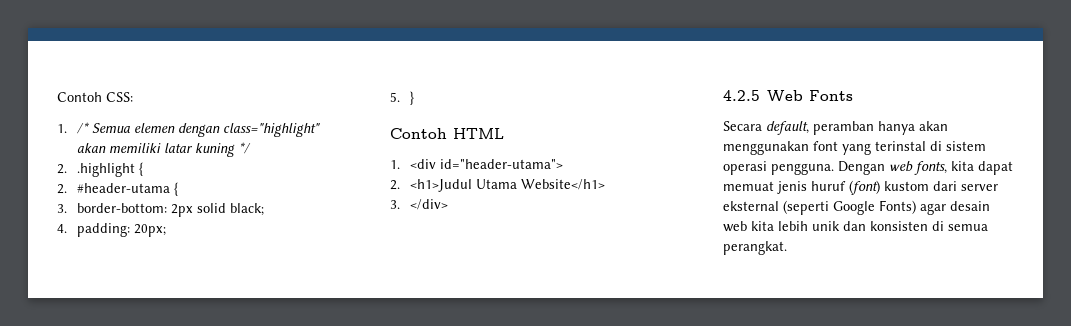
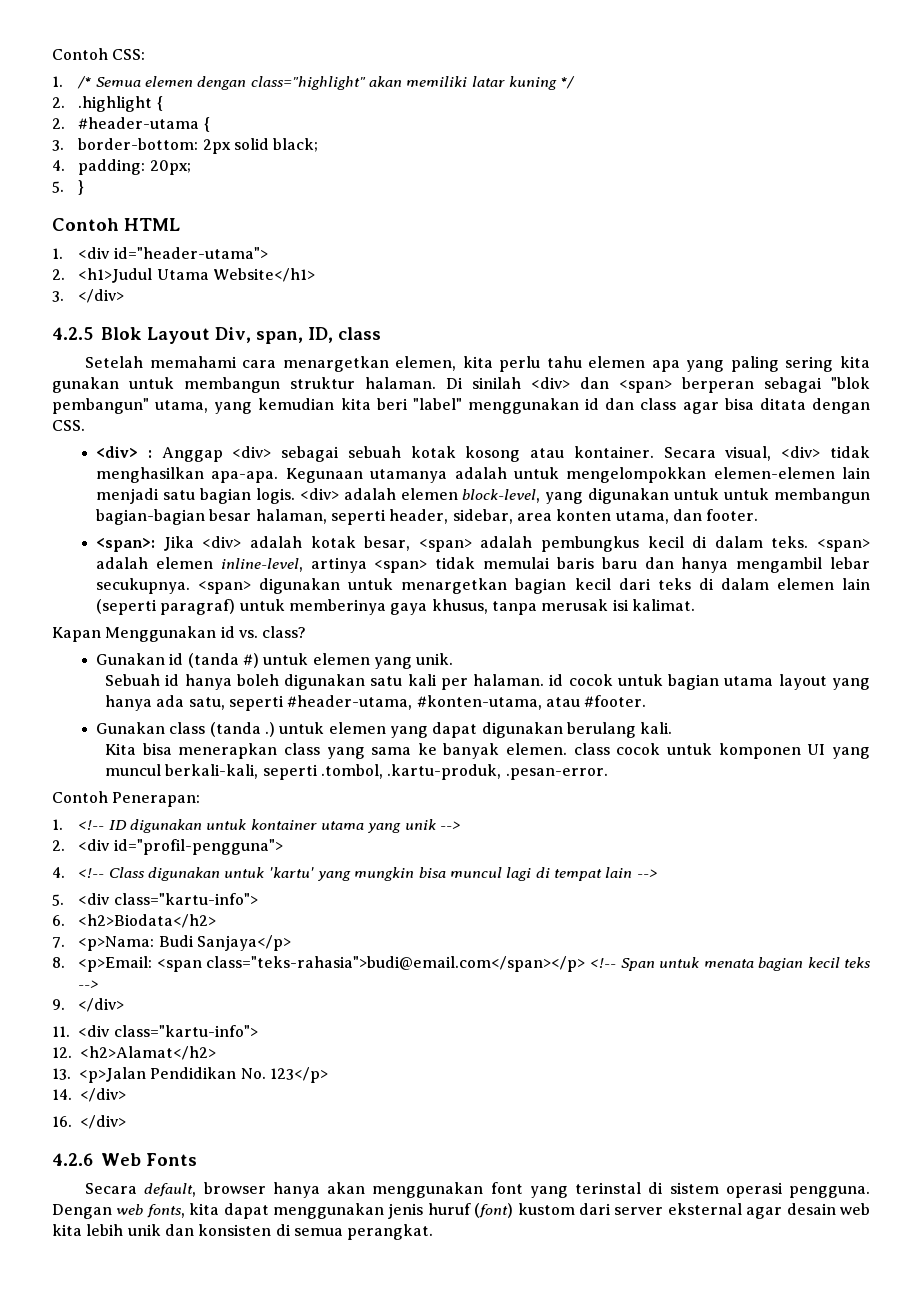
- 4.2.5 Web Fonts
+ 4.2.5 Blok Layout Div, span, ID, class
+ Setelah memahami cara menargetkan elemen, kita perlu tahu elemen apa yang paling sering kita gunakan untuk membangun struktur halaman. Di sinilah <div> dan <span> berperan sebagai "blok pembangun" utama, yang kemudian kita beri "label" menggunakan id dan class agar bisa ditata dengan CSS.
+ <div> : Anggap <div> sebagai sebuah kotak kosong atau kontainer. Secara visual, <div> tidak menghasilkan apa-apa. Kegunaan utamanya adalah untuk mengelompokkan elemen-elemen lain menjadi satu bagian logis. <div> adalah elemen block-level, yang digunakan untuk untuk membangun bagian-bagian besar halaman, seperti header, sidebar, area konten utama, dan footer.
+ <span>: Jika <div> adalah kotak besar, <span> adalah pembungkus kecil di dalam teks. <span> adalah elemen inline-level, artinya <span> tidak memulai baris baru dan hanya mengambil lebar secukupnya. <span> digunakan untuk menargetkan bagian kecil dari teks di dalam elemen lain (seperti paragraf) untuk memberinya gaya khusus, tanpa merusak isi kalimat.
+ Kapan Menggunakan id vs. class?
+ Gunakan id (tanda #) untuk elemen yang unik.
+ Sebuah id hanya boleh digunakan satu kali per halaman. id cocok untuk bagian utama layout yang hanya ada satu, seperti #header-utama, #konten-utama, atau #footer.
+ Gunakan class (tanda .) untuk elemen yang dapat digunakan berulang kali.
+ Kita bisa menerapkan class yang sama ke banyak elemen. class cocok untuk komponen UI yang muncul berkali-kali, seperti .tombol, .kartu-produk, .pesan-error.
+ Contoh Penerapan:
+ 1. <!-- ID digunakan untuk kontainer utama yang unik -->
+ 2. <div id="profil-pengguna">
+ 4. <!-- Class digunakan untuk 'kartu' yang mungkin bisa muncul lagi di tempat lain -->
+ 5. <div class="kartu-info">
+ 6. <h2>Biodata</h2>
+ 7. <p>Nama: Budi Sanjaya</p>
+ 8. <p>Email: <span class="teks-rahasia">budi@email.com</span></p> <!-- Span untuk menata bagian kecil teks -->
+ 9. </div>
+ 11. <div class="kartu-info">
+ 12. <h2>Alamat</h2>
+ 13. <p>Jalan Pendidikan No. 123</p>
+ 14. </div>
+ 16. </div>
+ 4.2.6 Web Fonts
- Secara default, peramban hanya akan menggunakan font yang terinstal di sistem operasi pengguna.
+ Secara default, browser hanya akan menggunakan font yang terinstal di sistem operasi pengguna.
- Dengan web fonts, kita dapat memuat jenis huruf (font) kustom dari server eksternal (seperti Google Fonts) agar desain web kita lebih unik dan konsisten di semua perangkat.
+ Dengan web fonts, kita dapat menggunakan jenis huruf (font) kustom dari server eksternal agar desain web kita lebih unik dan konsisten di semua perangkat.

